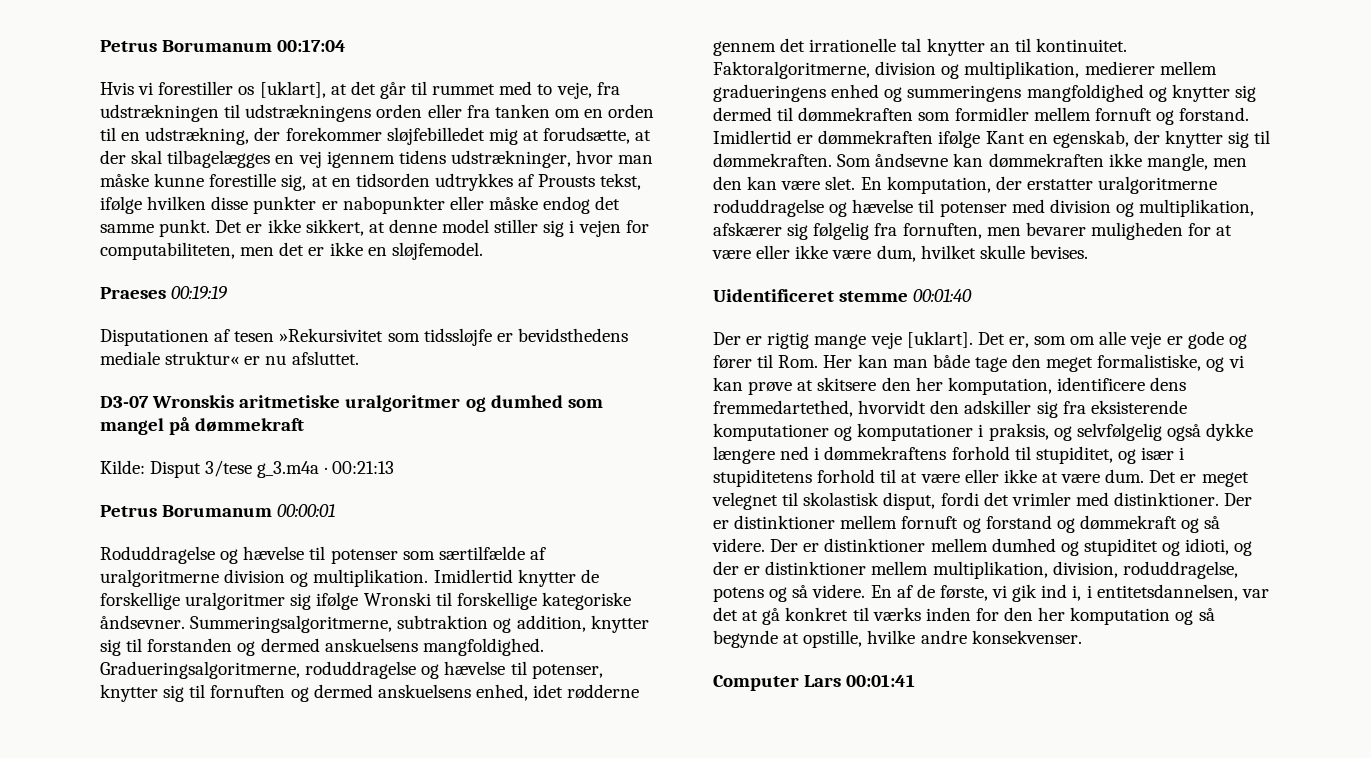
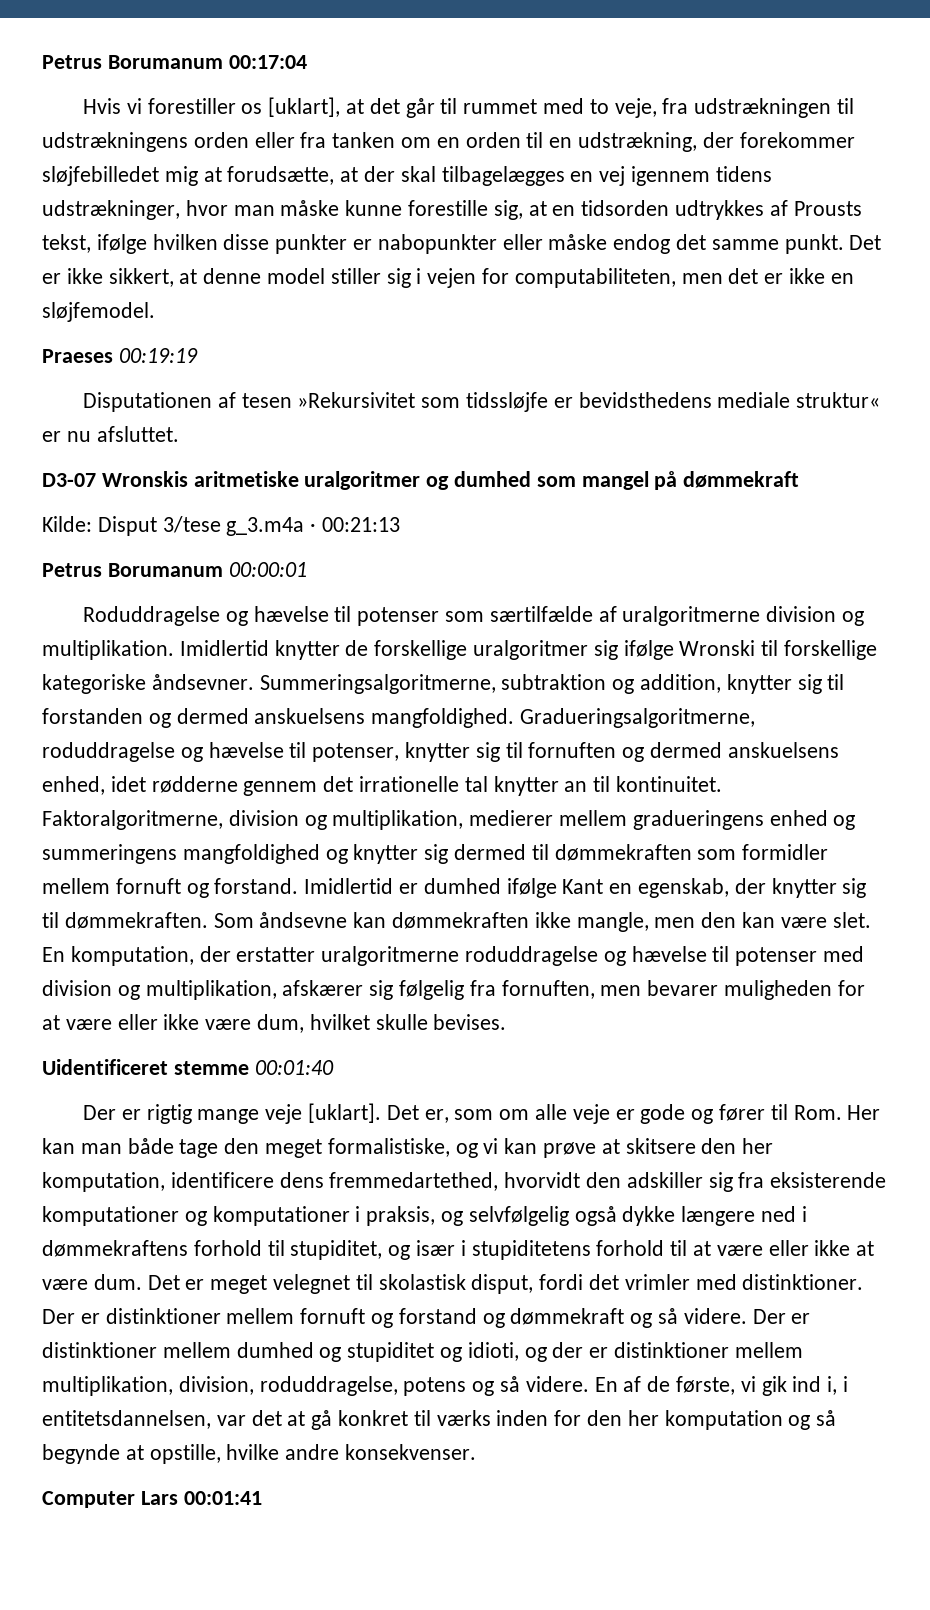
- Imidlertid er dømmekraften ifølge Kant en egenskab, der knytter sig til dømmekraften.
+ Imidlertid er dumhed ifølge Kant en egenskab, der knytter sig til dømmekraften.

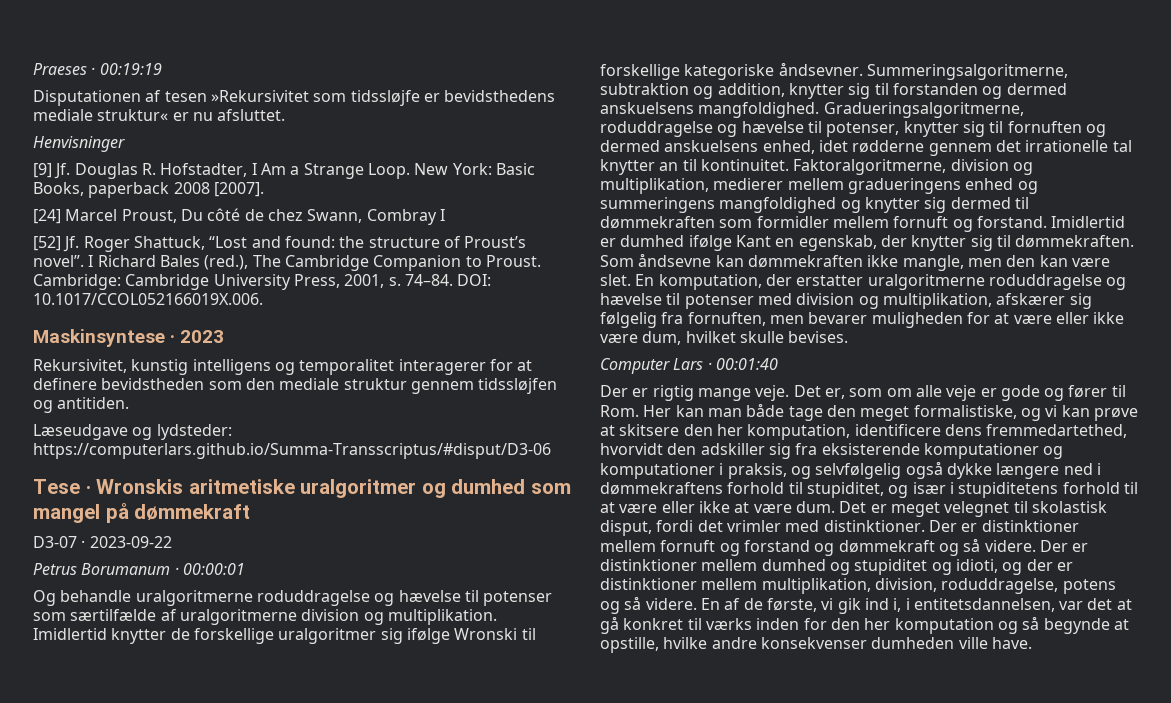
- Petrus Borumanum 00:17:04
- Hvis vi forestiller os [uklart], at det går til rummet med to veje, fra udstrækningen til udstrækningens orden eller fra tanken om en orden til en udstrækning, der forekommer sløjfebilledet mig at forudsætte, at der skal tilbagelægges en vej igennem tidens udstrækninger, hvor man måske kunne forestille sig, at en tidsorden udtrykkes af Prousts tekst, ifølge hvilken disse punkter er nabopunkter eller måske endog det samme punkt. Det er ikke sikkert, at denne model stiller sig i vejen for computabiliteten, men det er ikke en sløjfemodel.
- Praeses 00:19:19
+ Praeses · 00:19:19
- D3-07 Wronskis aritmetiske uralgoritmer og dumhed som mangel på dømmekraft
+ Henvisninger
+ [9] Jf. Douglas R. Hofstadter, I Am a Strange Loop. New York: Basic Books, paperback 2008 [2007].
+ [24] Marcel Proust, Du côté de chez Swann, Combray I
+ [52] Jf. Roger Shattuck, “Lost and found: the structure of Proust’s novel”. I Richard Bales (red.), The Cambridge Companion to Proust. Cambridge: Cambridge University Press, 2001, s. 74–84. DOI: 10.1017/CCOL052166019X.006.
+ Maskinsyntese · 2023
+ Rekursivitet, kunstig intelligens og temporalitet interagerer for at definere bevidstheden som den mediale struktur gennem tidssløjfen og antitiden.
+ Læseudgave og lydsteder: https://computerlars.github.io/Summa-Transscriptus/#disput/D3-06
+ Tese · Wronskis aritmetiske uralgoritmer og dumhed som mangel på dømmekraft
- Kilde: Disput 3/tese g_3.m4a · 00:21:13
- Petrus Borumanum 00:00:01
+ D3-07 · 2023-09-22
+ Petrus Borumanum · 00:00:01
- Roduddragelse og hævelse til potenser som særtilfælde af uralgoritmerne division og multiplikation.
+ Og behandle uralgoritmerne roduddragelse og hævelse til potenser som særtilfælde af uralgoritmerne division og multiplikation.
- Uidentificeret stemme 00:01:40
+ Computer Lars · 00:01:40
- Der er rigtig mange veje [uklart].
+ Der er rigtig mange veje.
- En af de første, vi gik ind i, i entitetsdannelsen, var det at gå konkret til værks inden for den her komputation og så begynde at opstille, hvilke andre konsekvenser.
- Computer Lars 00:01:41
+ En af de første, vi gik ind i, i entitetsdannelsen, var det at gå konkret til værks inden for den her komputation og så begynde at opstille, hvilke andre konsekvenser dumheden ville have.

